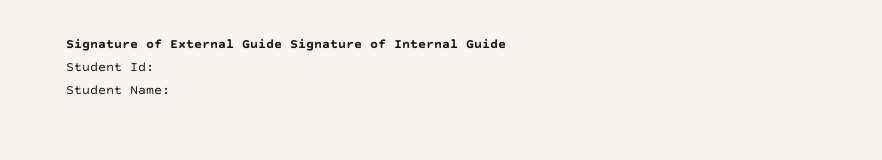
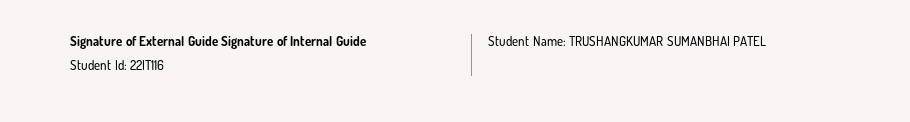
- Student Id:
+ Student Id: 22IT116
- Student Name:
+ Student Name: TRUSHANGKUMAR SUMANBHAI PATEL

